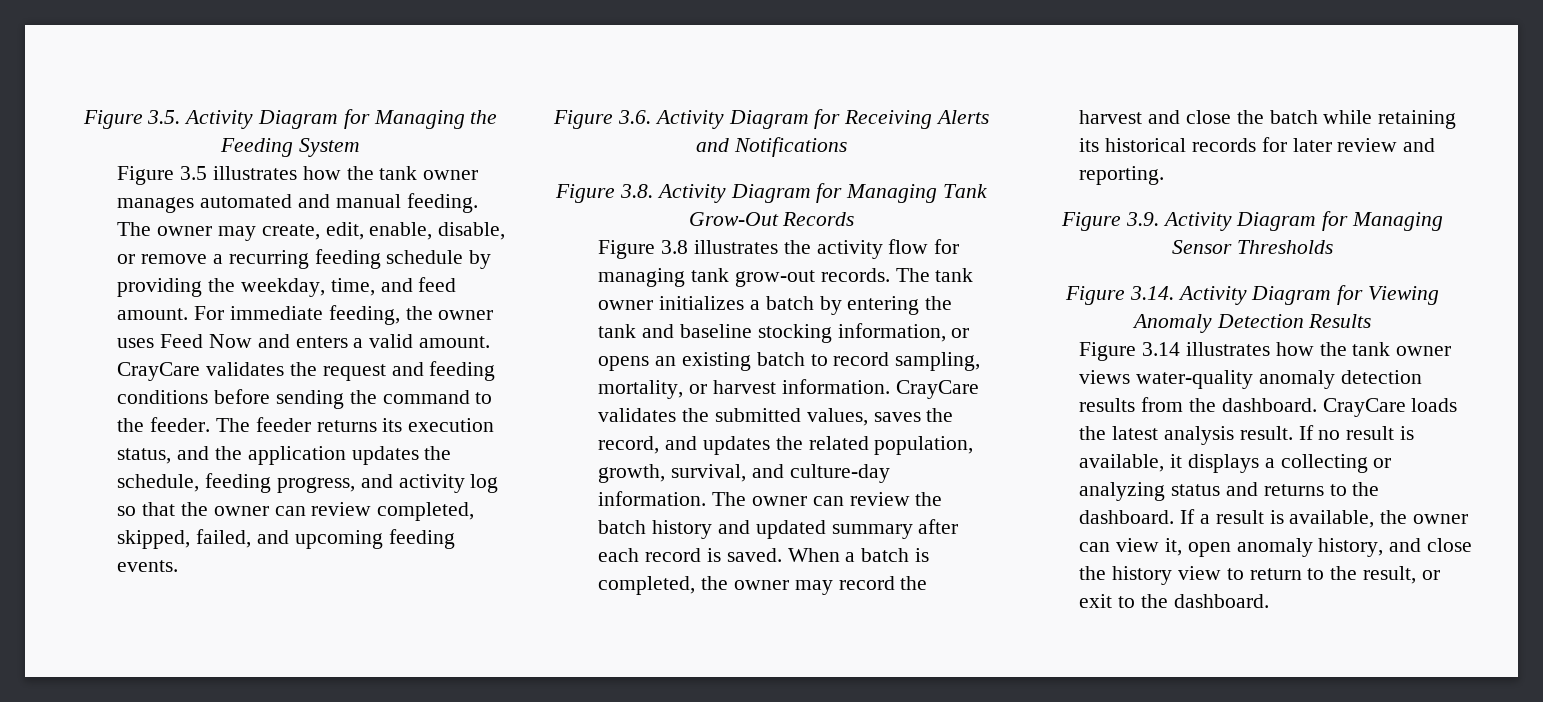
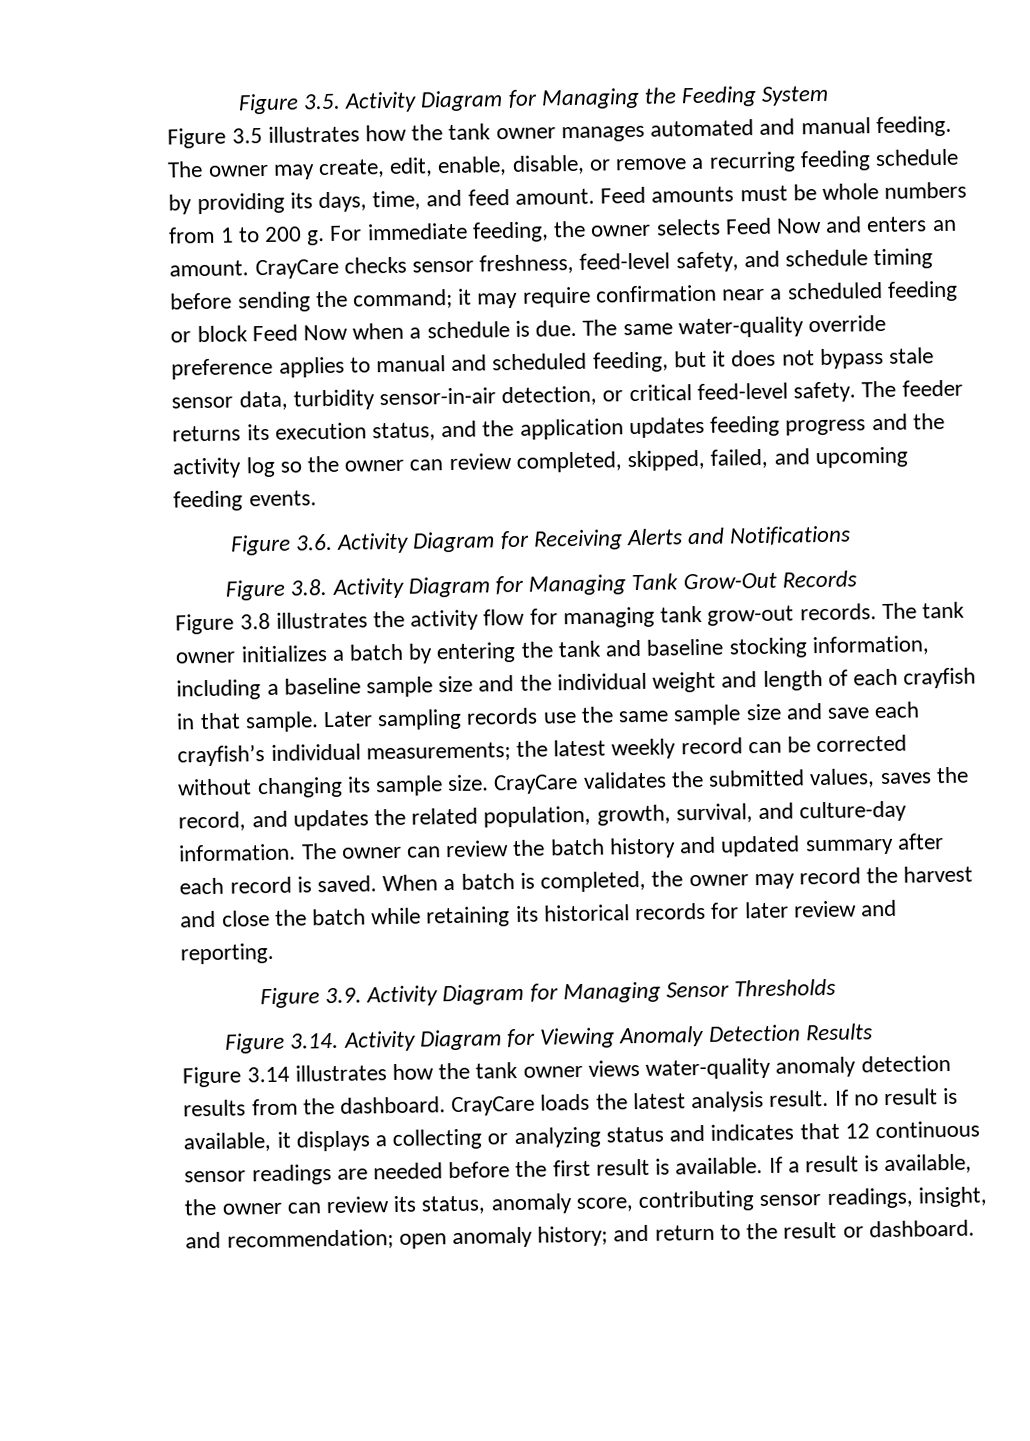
- The owner may create, edit, enable, disable, or remove a recurring feeding schedule by providing the weekday, time, and feed amount.
+ The owner may create, edit, enable, disable, or remove a recurring feeding schedule by providing its days, time, and feed amount.
+ Feed amounts must be whole numbers from 1 to 200 g.
- For immediate feeding, the owner uses Feed Now and enters a valid amount. CrayCare validates the request and feeding conditions before sending the command to the feeder.
+ For immediate feeding, the owner selects Feed Now and enters an amount. CrayCare checks sensor freshness, feed-level safety, and schedule timing before sending the command; it may require confirmation near a scheduled feeding or block Feed Now when a schedule is due. The same water-quality override preference applies to manual and scheduled feeding, but it does not bypass stale sensor data, turbidity sensor-in-air detection, or critical feed-level safety.
- The feeder returns its execution status, and the application updates the schedule, feeding progress, and activity log so that the owner can review completed, skipped, failed, and upcoming feeding events.
+ The feeder returns its execution status, and the application updates feeding progress and the activity log so the owner can review completed, skipped, failed, and upcoming feeding events.
- The tank owner initializes a batch by entering the tank and baseline stocking information, or opens an existing batch to record sampling, mortality, or harvest information.
+ The tank owner initializes a batch by entering the tank and baseline stocking information, including a baseline sample size and the individual weight and length of each crayfish in that sample. Later sampling records use the same sample size and save each crayfish’s individual measurements; the latest weekly record can be corrected without changing its sample size.
- If no result is available, it displays a collecting or analyzing status and returns to the dashboard.
+ If no result is available, it displays a collecting or analyzing status and indicates that 12 continuous sensor readings are needed before the first result is available.
- If a result is available, the owner can view it, open anomaly history, and close the history view to return to the result, or exit to the dashboard.
+ If a result is available, the owner can review its status, anomaly score, contributing sensor readings, insight, and recommendation; open anomaly history; and return to the result or dashboard.

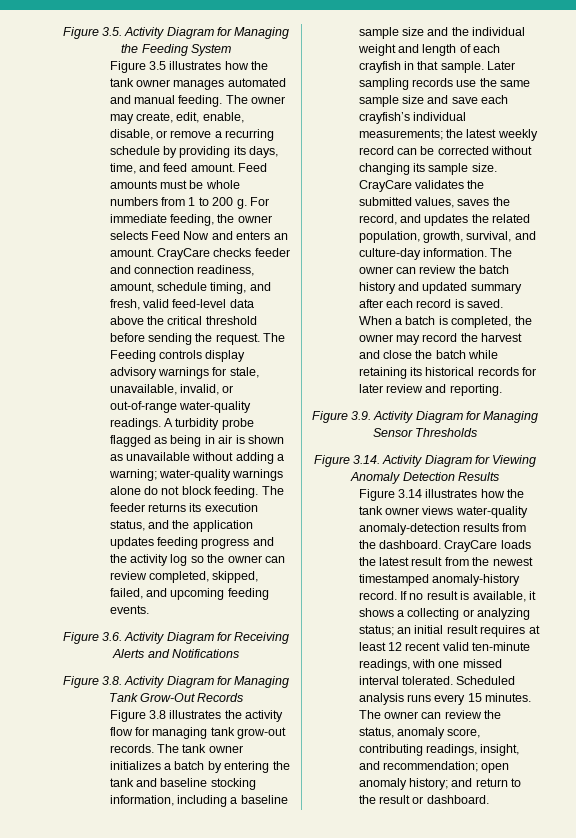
- The owner may create, edit, enable, disable, or remove a recurring feeding schedule by providing its days, time, and feed amount.
+ The owner may create, edit, enable, disable, or remove a recurring schedule by providing its days, time, and feed amount.
- CrayCare checks sensor freshness, feed-level safety, and schedule timing before sending the command; it may require confirmation near a scheduled feeding or block Feed Now when a schedule is due. The same water-quality override preference applies to manual and scheduled feeding, but it does not bypass stale sensor data, turbidity sensor-in-air detection, or critical feed-level safety.
+ CrayCare checks feeder and connection readiness, amount, schedule timing, and fresh, valid feed-level data above the critical threshold before sending the request. The Feeding controls display advisory warnings for stale, unavailable, invalid, or out-of-range water-quality readings. A turbidity probe flagged as being in air is shown as unavailable without adding a warning; water-quality warnings alone do not block feeding.
- Figure 3.14 illustrates how the tank owner views water-quality anomaly detection results from the dashboard.
+ Figure 3.14 illustrates how the tank owner views water-quality anomaly-detection results from the dashboard.
- CrayCare loads the latest analysis result.
+ CrayCare loads the latest result from the newest timestamped anomaly-history record.
- If no result is available, it displays a collecting or analyzing status and indicates that 12 continuous sensor readings are needed before the first result is available. If a result is available, the owner can review its status, anomaly score, contributing sensor readings, insight, and recommendation; open anomaly history; and return to the result or dashboard.
+ If no result is available, it shows a collecting or analyzing status; an initial result requires at least 12 recent valid ten-minute readings, with one missed interval tolerated. Scheduled analysis runs every 15 minutes. The owner can review the status, anomaly score, contributing readings, insight, and recommendation; open anomaly history; and return to the result or dashboard.

